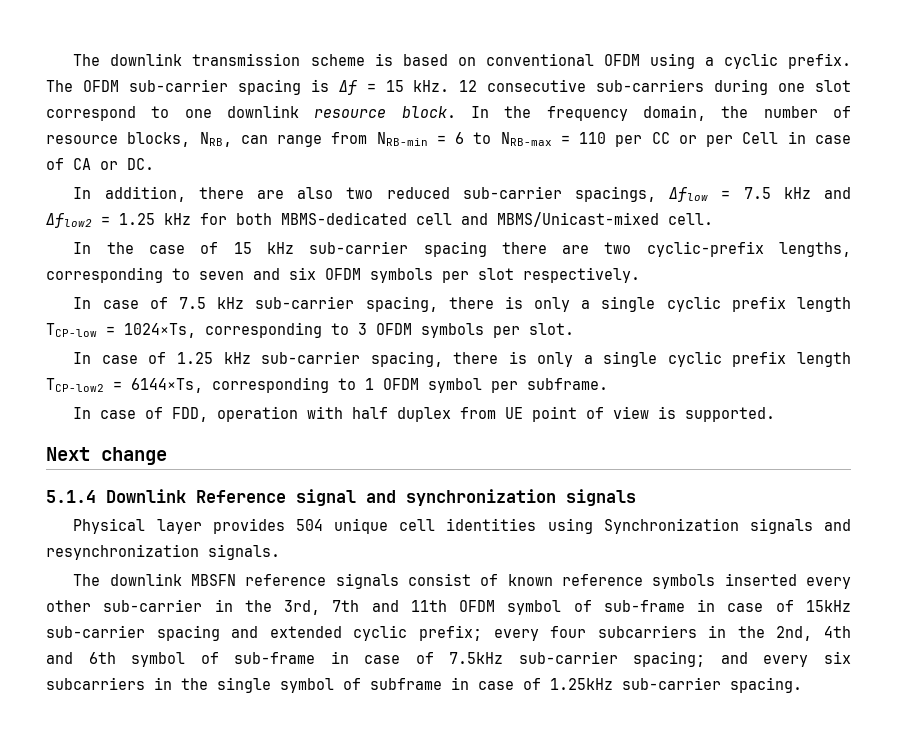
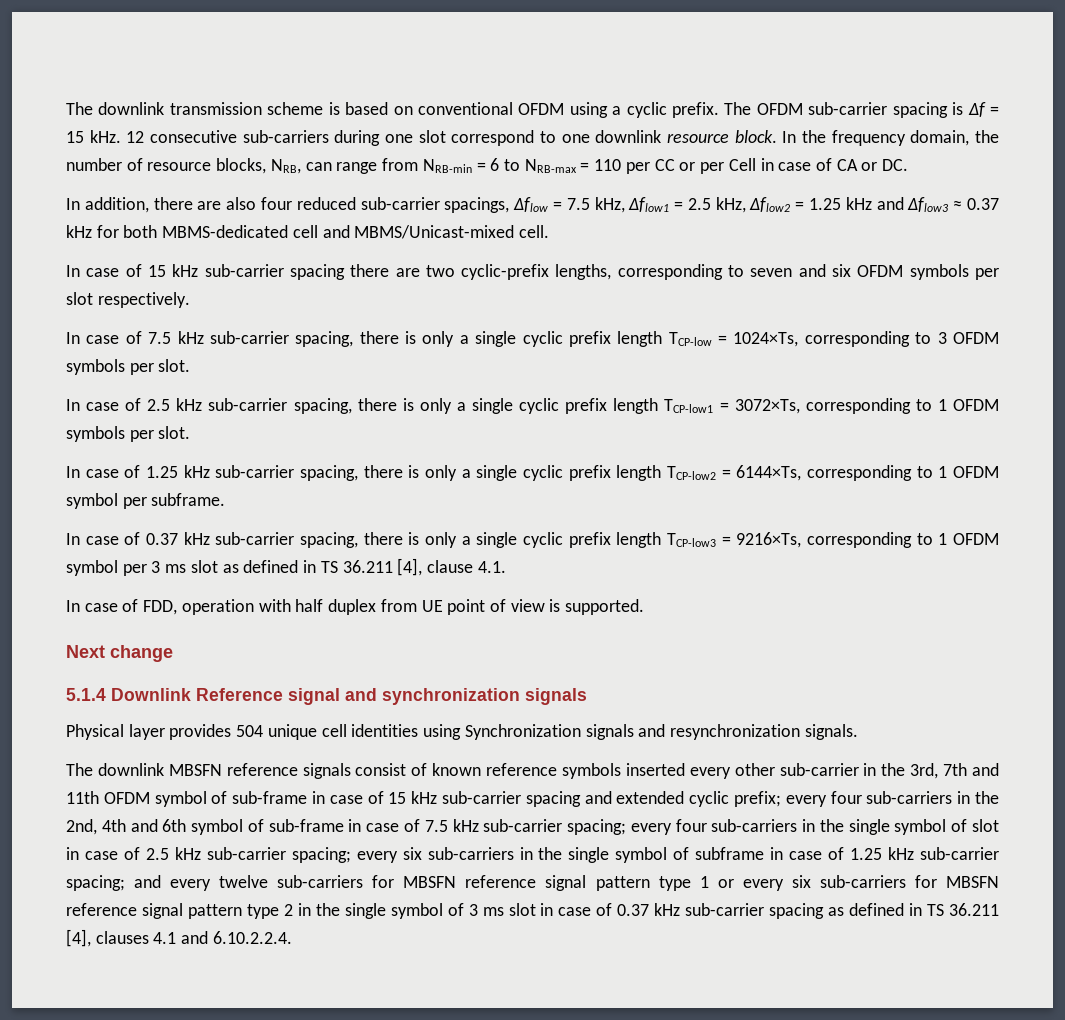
- In addition, there are also two reduced sub-carrier spacings, Δflow = 7.5 kHz and Δflow2 = 1.25 kHz for both MBMS-dedicated cell and MBMS/Unicast-mixed cell.
+ In addition, there are also four reduced sub-carrier spacings, Δflow = 7.5 kHz, Δflow1 = 2.5 kHz, Δflow2 = 1.25 kHz and Δflow3 ≈ 0.37 kHz for both MBMS-dedicated cell and MBMS/Unicast-mixed cell.
- In the case of 15 kHz sub-carrier spacing there are two cyclic-prefix lengths, corresponding to seven and six OFDM symbols per slot respectively.
+ In case of 15 kHz sub-carrier spacing there are two cyclic-prefix lengths, corresponding to seven and six OFDM symbols per slot respectively.
+ In case of 2.5 kHz sub-carrier spacing, there is only a single cyclic prefix length TCP-low1 = 3072×Ts, corresponding to 1 OFDM symbols per slot.
+ In case of 0.37 kHz sub-carrier spacing, there is only a single cyclic prefix length TCP-low3 = 9216×Ts, corresponding to 1 OFDM symbol per 3 ms slot as defined in TS 36.211 [4], clause 4.1.
- The downlink MBSFN reference signals consist of known reference symbols inserted every other sub-carrier in the 3rd, 7th and 11th OFDM symbol of sub-frame in case of 15kHz sub-carrier spacing and extended cyclic prefix; every four subcarriers in the 2nd, 4th and 6th symbol of sub-frame in case of 7.5kHz sub-carrier spacing; and every six subcarriers in the single symbol of subframe in case of 1.25kHz sub-carrier spacing.
+ The downlink MBSFN reference signals consist of known reference symbols inserted every other sub-carrier in the 3rd, 7th and 11th OFDM symbol of sub-frame in case of 15 kHz sub-carrier spacing and extended cyclic prefix; every four sub-carriers in the 2nd, 4th and 6th symbol of sub-frame in case of 7.5 kHz sub-carrier spacing; every four sub-carriers in the single symbol of slot in case of 2.5 kHz sub-carrier spacing; every six sub-carriers in the single symbol of subframe in case of 1.25 kHz sub-carrier spacing; and every twelve sub-carriers for MBSFN reference signal pattern type 1 or every six sub-carriers for MBSFN reference signal pattern type 2 in the single symbol of 3 ms slot in case of 0.37 kHz sub-carrier spacing as defined in TS 36.211 [4], clauses 4.1 and 6.10.2.2.4.

